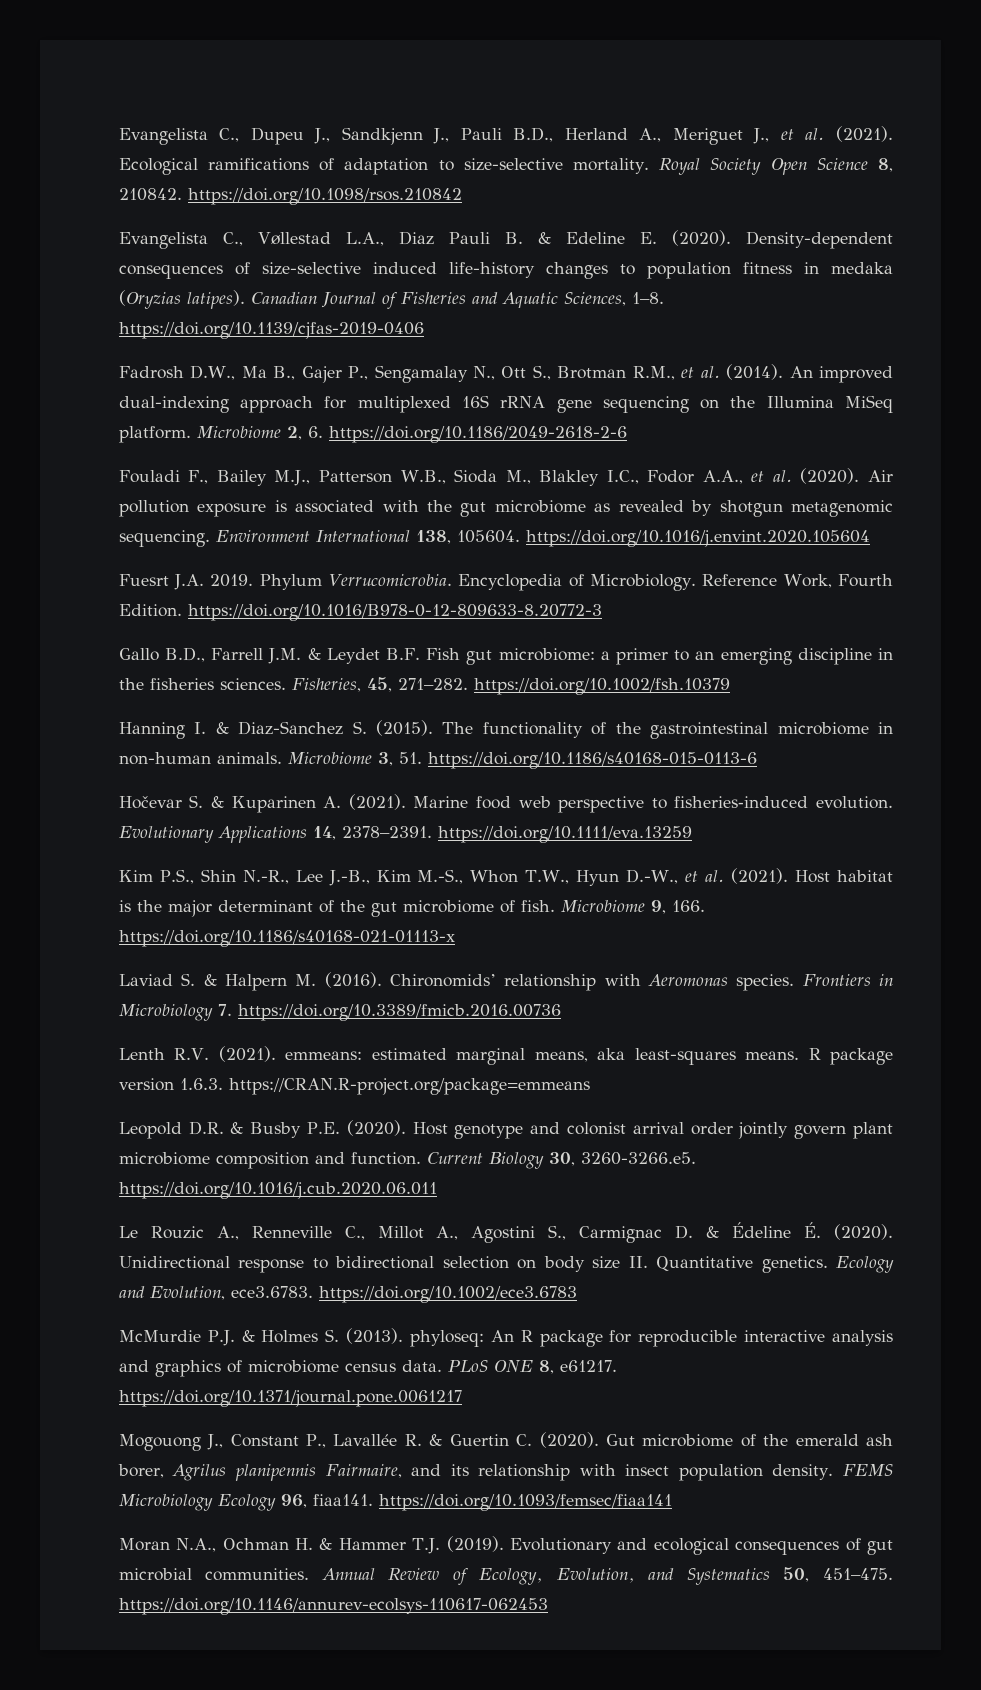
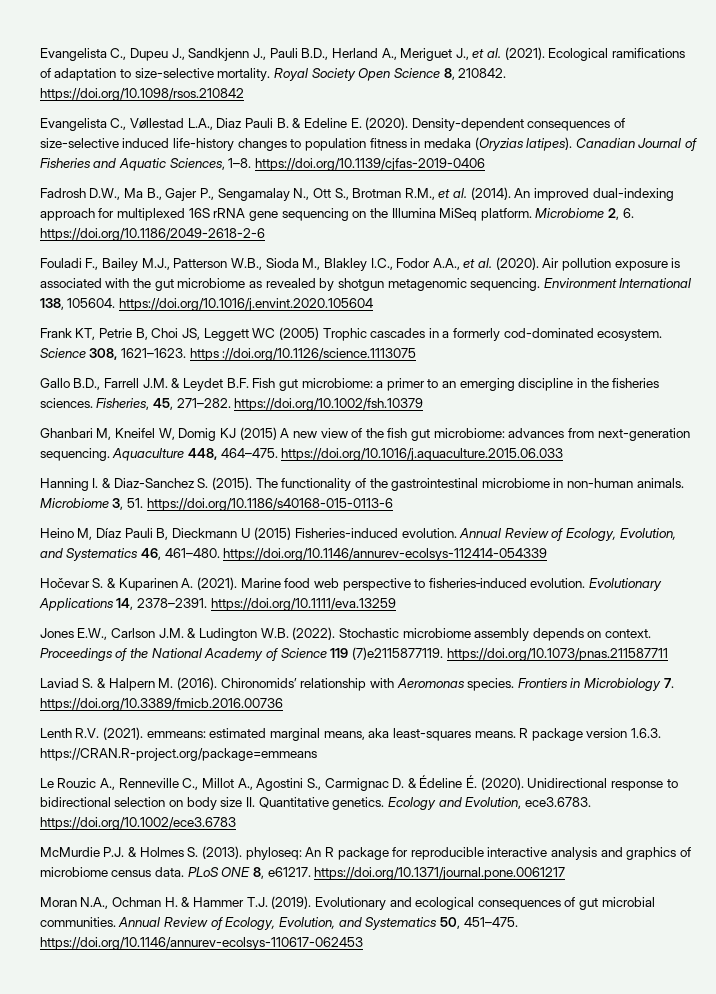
- Fuesrt J.A. 2019. Phylum Verrucomicrobia. Encyclopedia of Microbiology. Reference Work, Fourth Edition. https://doi.org/10.1016/B978-0-12-809633-8.20772-3
+ Frank KT, Petrie B, Choi JS, Leggett WC (2005) Trophic cascades in a formerly cod-dominated ecosystem. Science 308, 1621–1623. https ://doi.org/10.1126/science.1113075
+ Ghanbari M, Kneifel W, Domig KJ (2015) A new view of the fish gut microbiome: advances from next-generation sequencing. Aquaculture 448, 464–475. https://doi.org/10.1016/j.aquaculture.2015.06.033
+ Heino M, Díaz Pauli B, Dieckmann U (2015) Fisheries-induced evolution. Annual Review of Ecology, Evolution, and Systematics 46, 461–480. https://doi.org/10.1146/annurev-ecolsys-112414-054339
- Kim P.S., Shin N.-R., Lee J.-B., Kim M.-S., Whon T.W., Hyun D.-W., et al. (2021). Host habitat is the major determinant of the gut microbiome of fish. Microbiome 9, 166. https://doi.org/10.1186/s40168-021-01113-x
+ Jones E.W., Carlson J.M. & Ludington W.B. (2022). Stochastic microbiome assembly depends on context. Proceedings of the National Academy of Science 119 (7)e2115877119. https://doi.org/10.1073/pnas.211587711
- Leopold D.R. & Busby P.E. (2020). Host genotype and colonist arrival order jointly govern plant microbiome composition and function. Current Biology 30, 3260-3266.e5. https://doi.org/10.1016/j.cub.2020.06.011
- Mogouong J., Constant P., Lavallée R. & Guertin C. (2020). Gut microbiome of the emerald ash borer, Agrilus planipennis Fairmaire, and its relationship with insect population density. FEMS Microbiology Ecology 96, fiaa141. https://doi.org/10.1093/femsec/fiaa141

